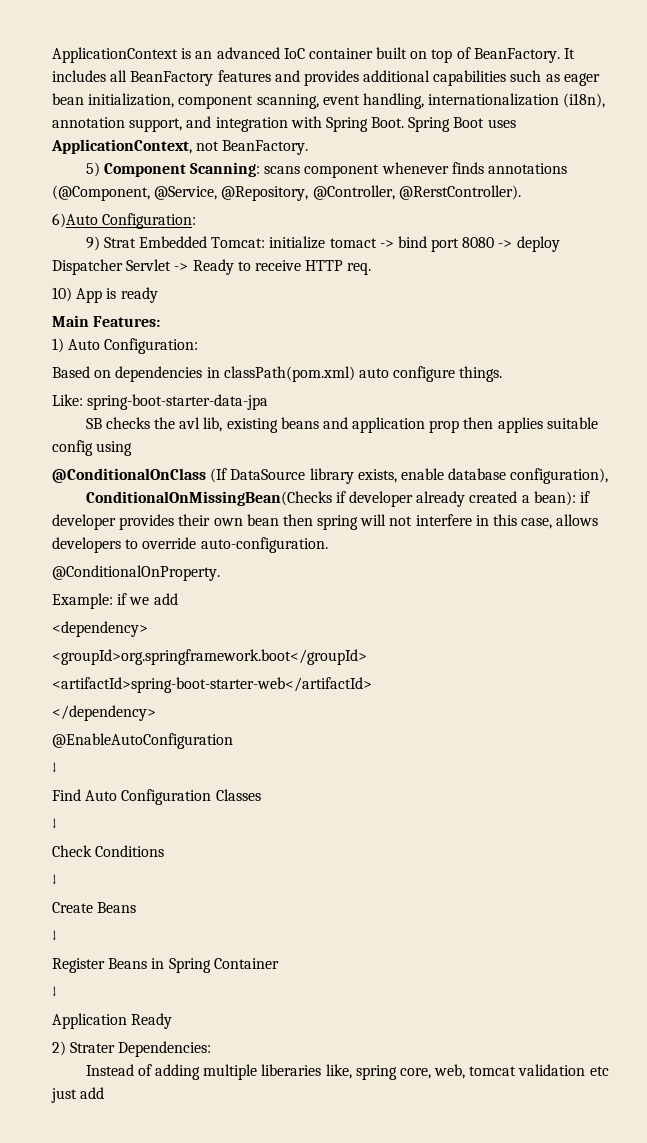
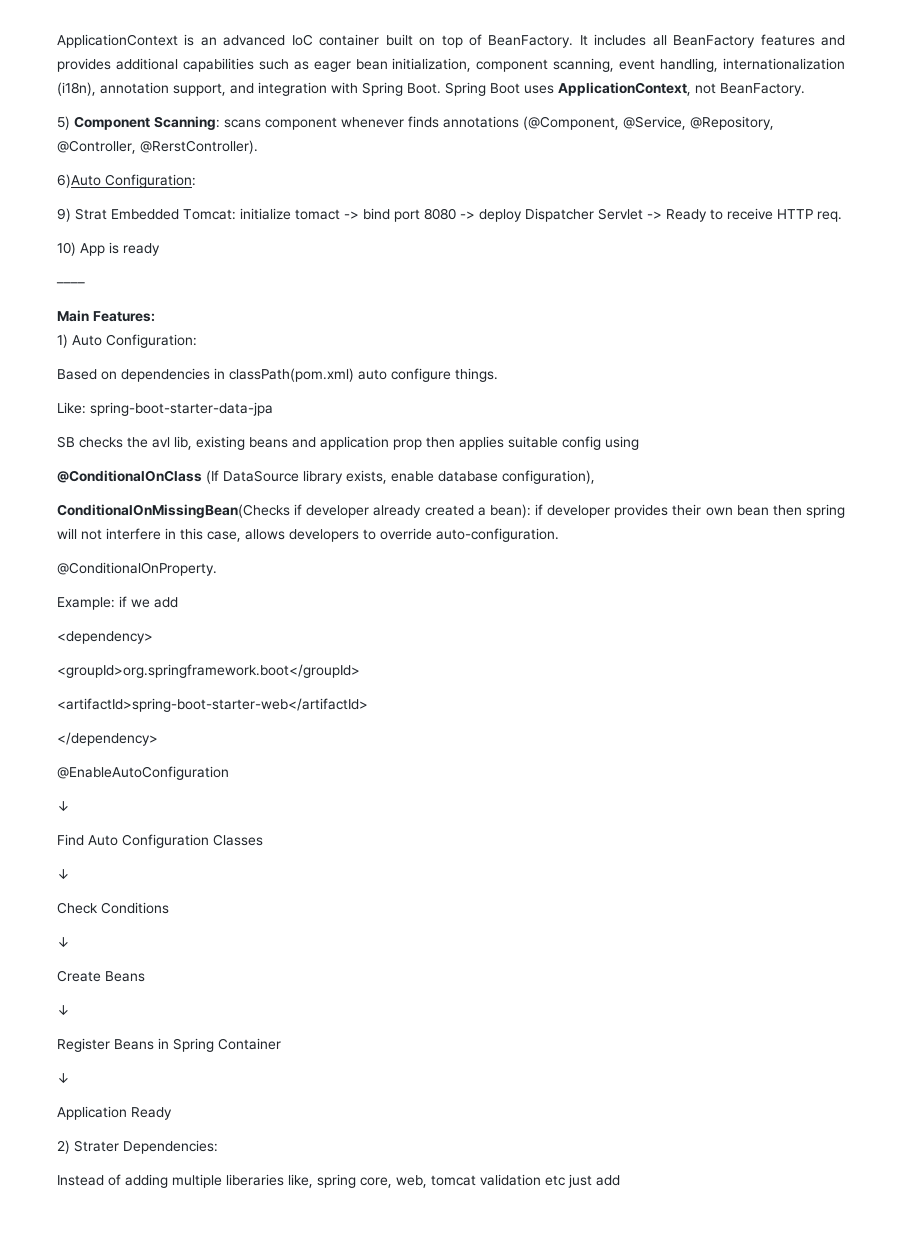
+ ––––

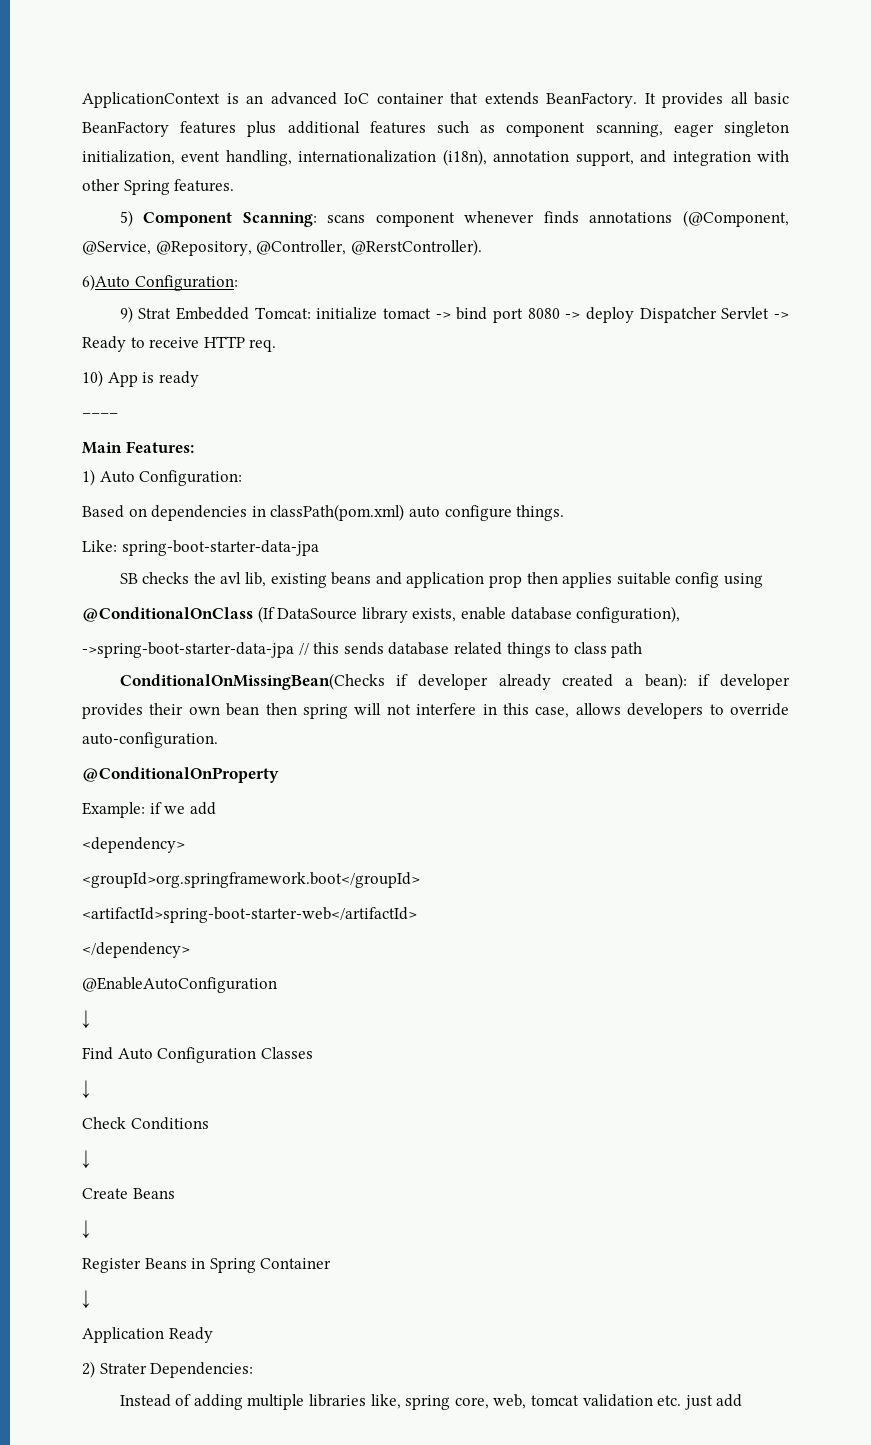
- ApplicationContext is an advanced IoC container built on top of BeanFactory. It includes all BeanFactory features and provides additional capabilities such as eager bean initialization, component scanning, event handling, internationalization (i18n), annotation support, and integration with Spring Boot. Spring Boot uses ApplicationContext, not BeanFactory.
+ ApplicationContext is an advanced IoC container that extends BeanFactory. It provides all basic BeanFactory features plus additional features such as component scanning, eager singleton initialization, event handling, internationalization (i18n), annotation support, and integration with other Spring features.
+ ->spring-boot-starter-data-jpa // this sends database related things to class path
- @ConditionalOnProperty.
+ @ConditionalOnProperty
- Instead of adding multiple liberaries like, spring core, web, tomcat validation etc just add
+ Instead of adding multiple libraries like, spring core, web, tomcat validation etc. just add

